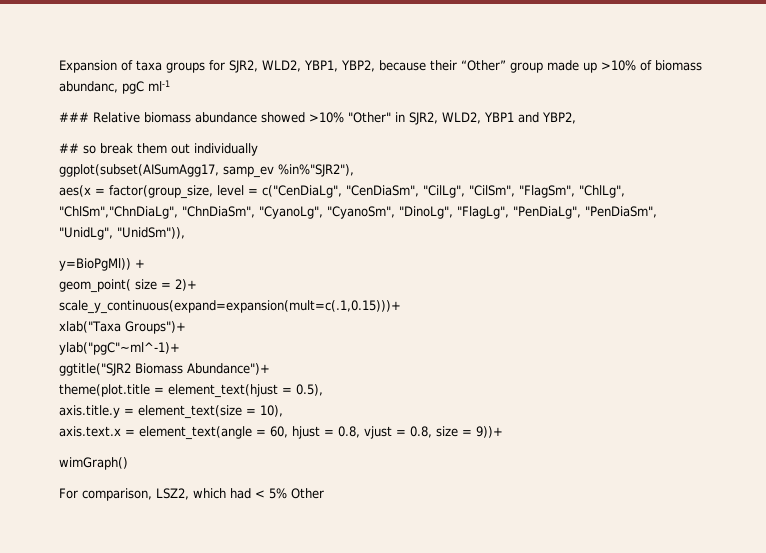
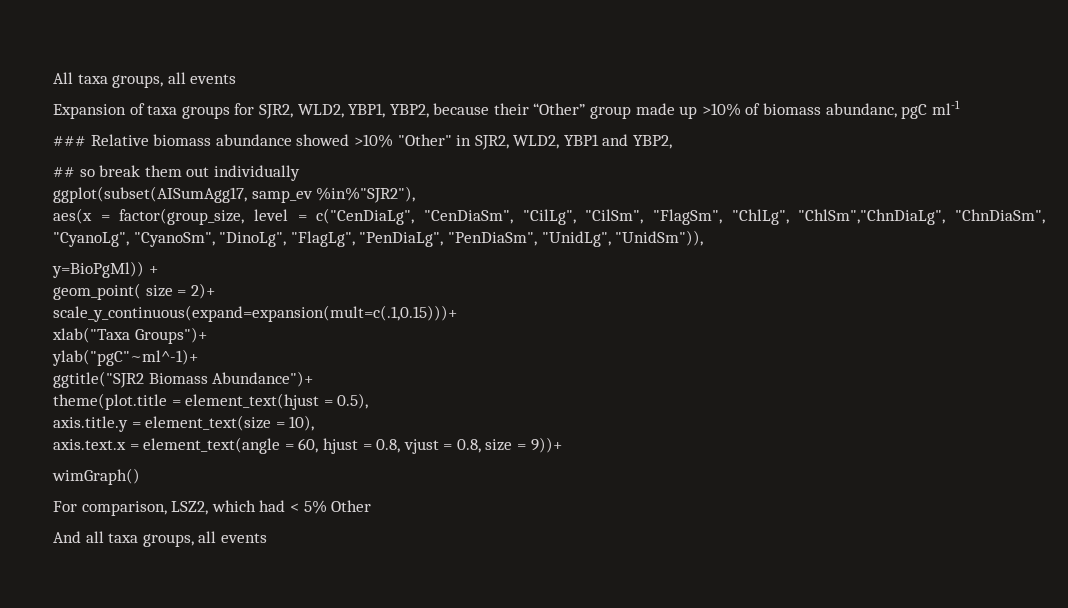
+ All taxa groups, all events
+ And all taxa groups, all events

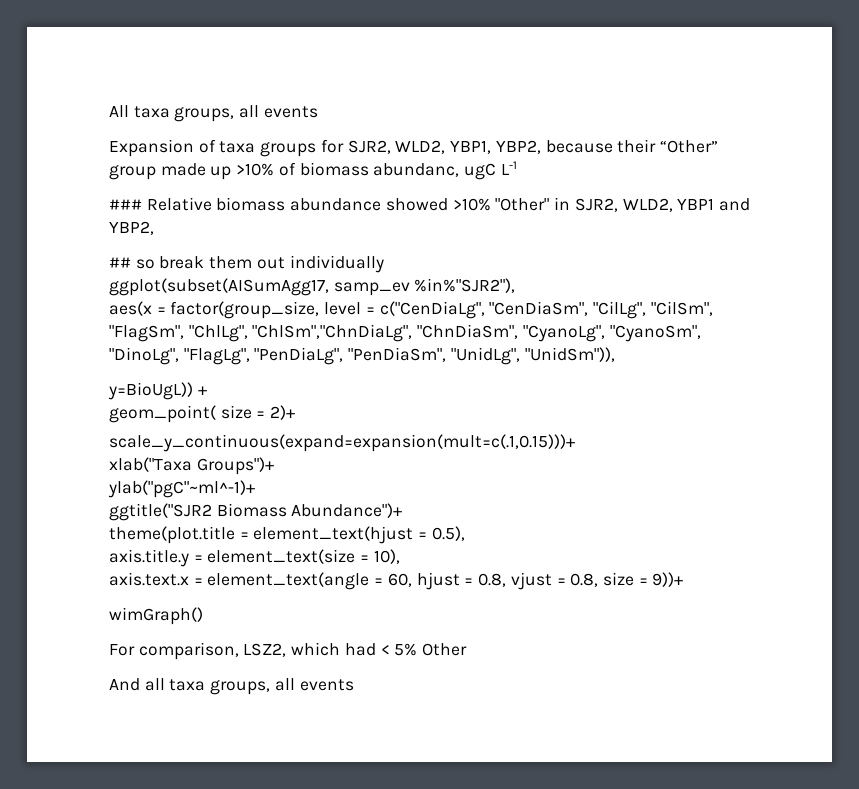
- Expansion of taxa groups for SJR2, WLD2, YBP1, YBP2, because their “Other” group made up >10% of biomass abundanc, pgC ml-1
+ Expansion of taxa groups for SJR2, WLD2, YBP1, YBP2, because their “Other” group made up >10% of biomass abundanc, ugC L-1
- y=BioPgMl)) +
+ y=BioUgL)) +

